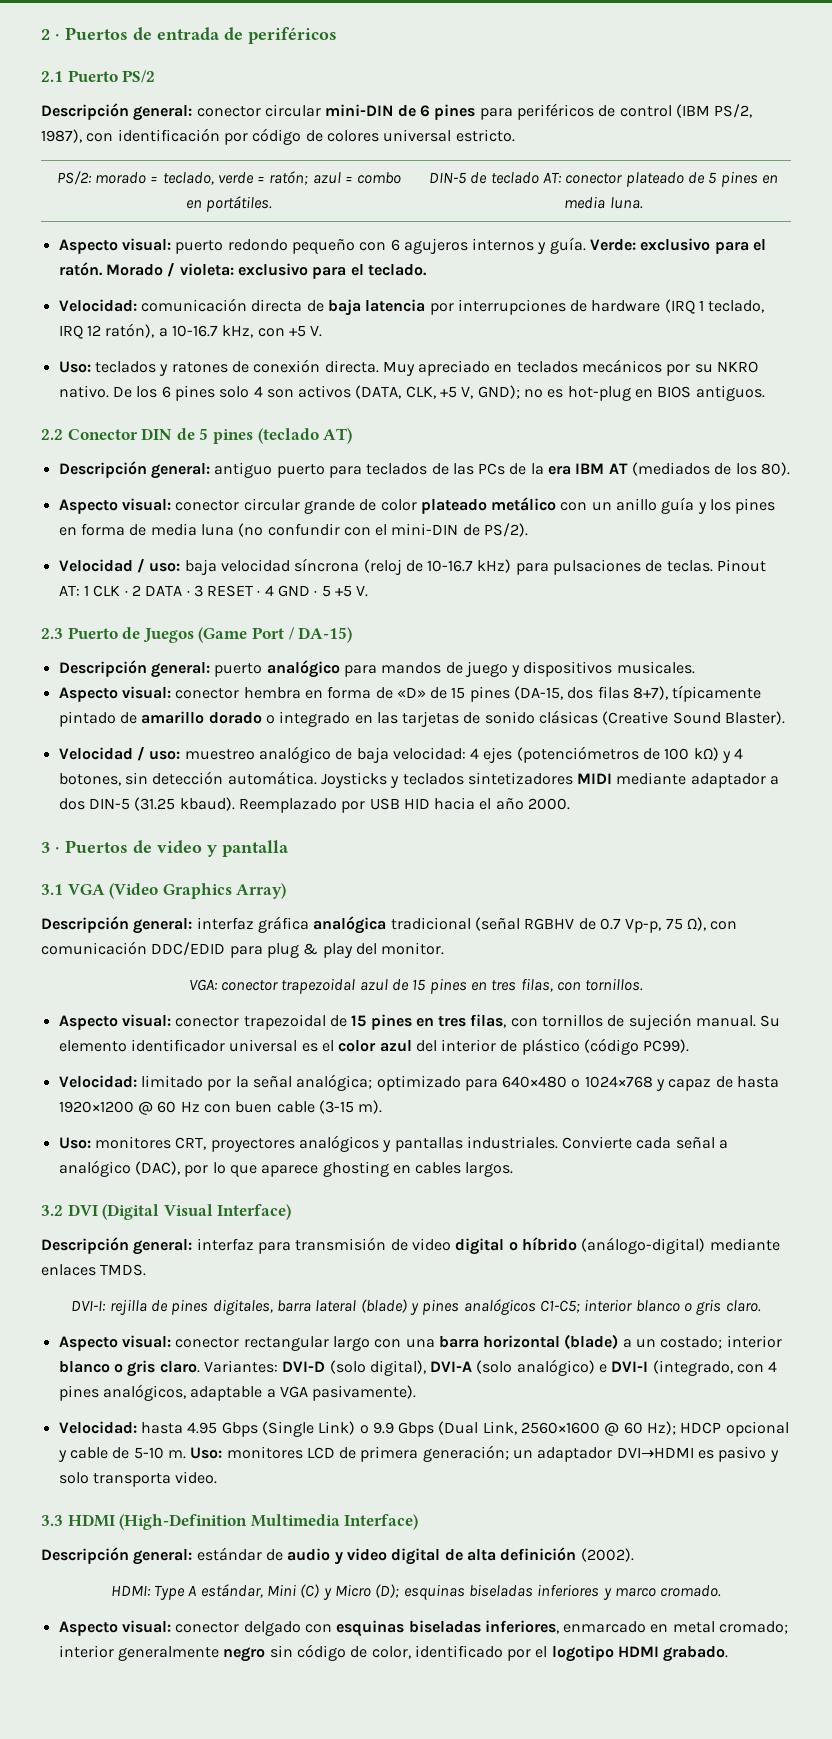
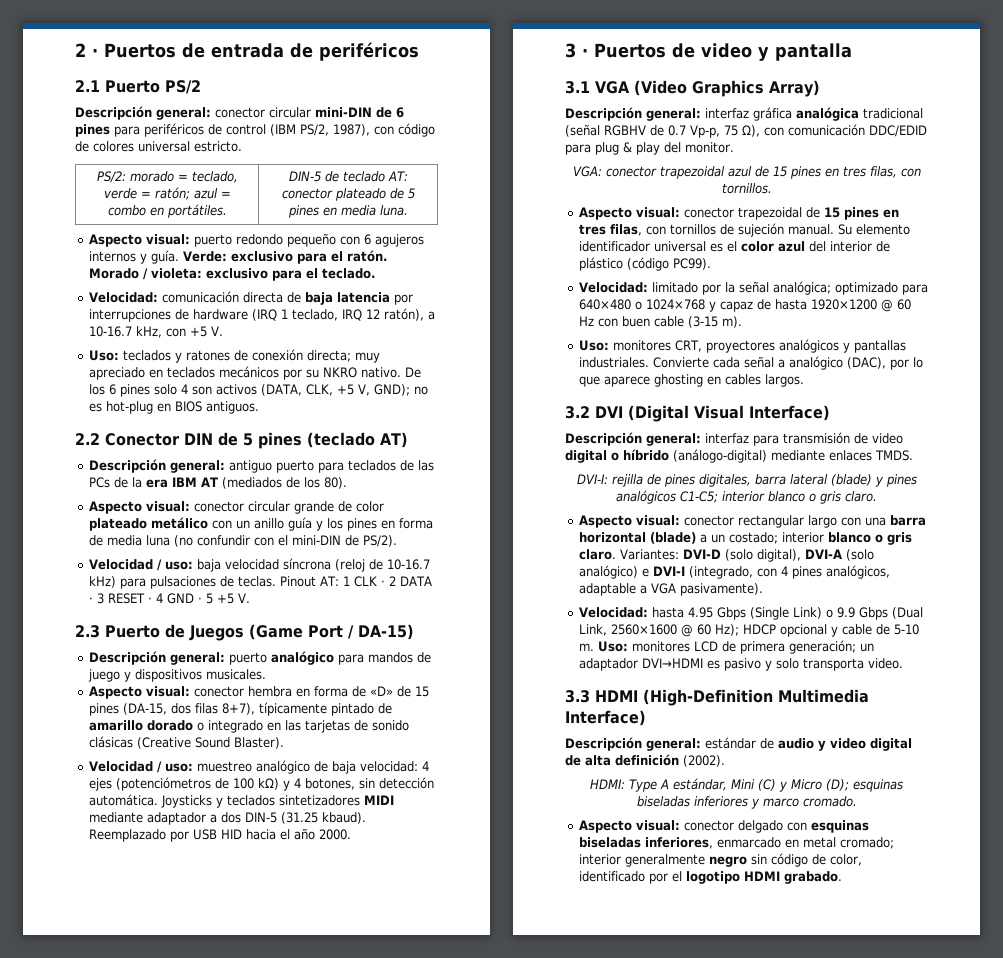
- Descripción general: conector circular mini-DIN de 6 pines para periféricos de control (IBM PS/2, 1987), con identificación por código de colores universal estricto.
+ Descripción general: conector circular mini-DIN de 6 pines para periféricos de control (IBM PS/2, 1987), con código de colores universal estricto.
- Uso: teclados y ratones de conexión directa. Muy apreciado en teclados mecánicos por su NKRO nativo.
+ Uso: teclados y ratones de conexión directa; muy apreciado en teclados mecánicos por su NKRO nativo.

